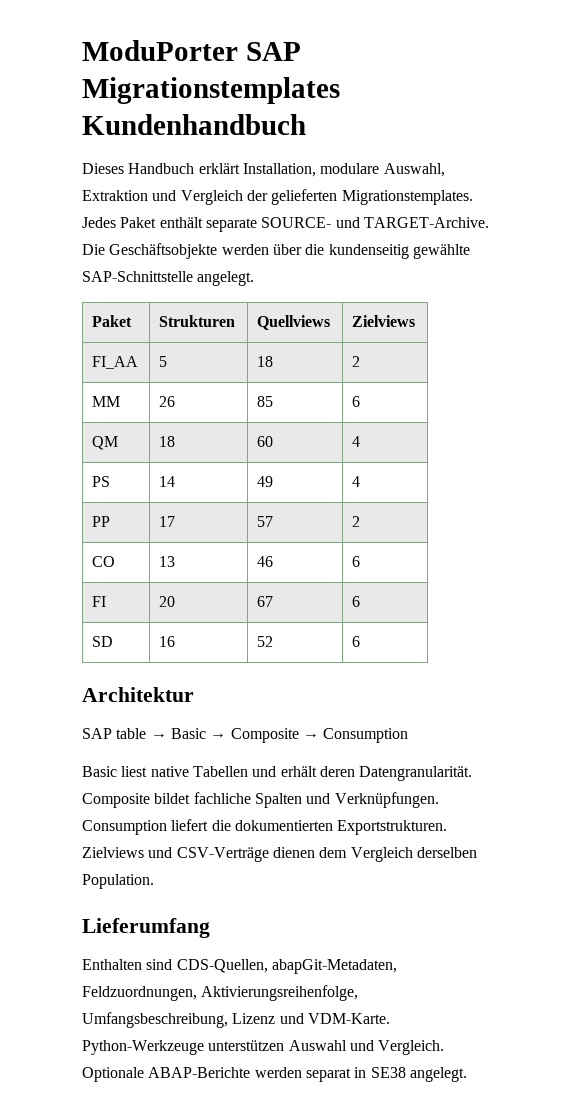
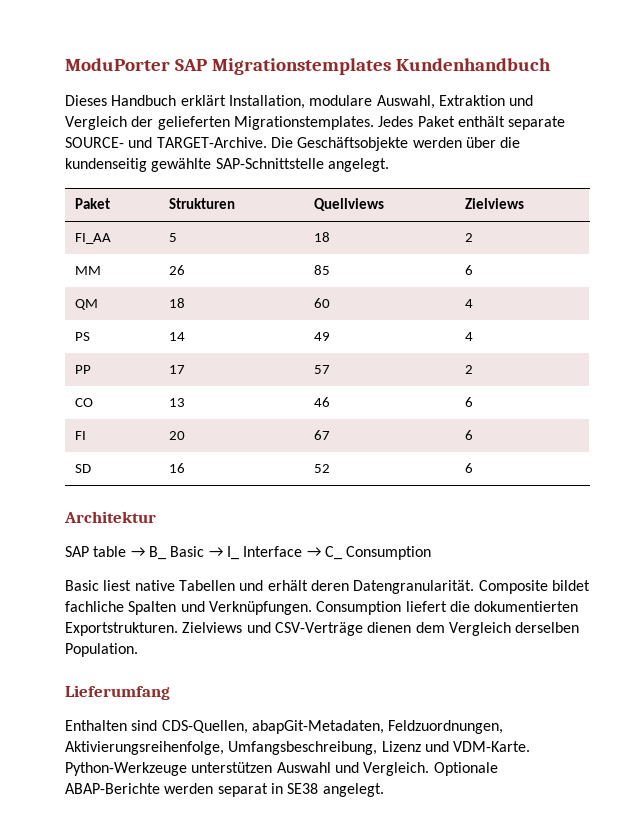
- SAP table → Basic → Composite → Consumption
+ SAP table → B_ Basic → I_ Interface → C_ Consumption

